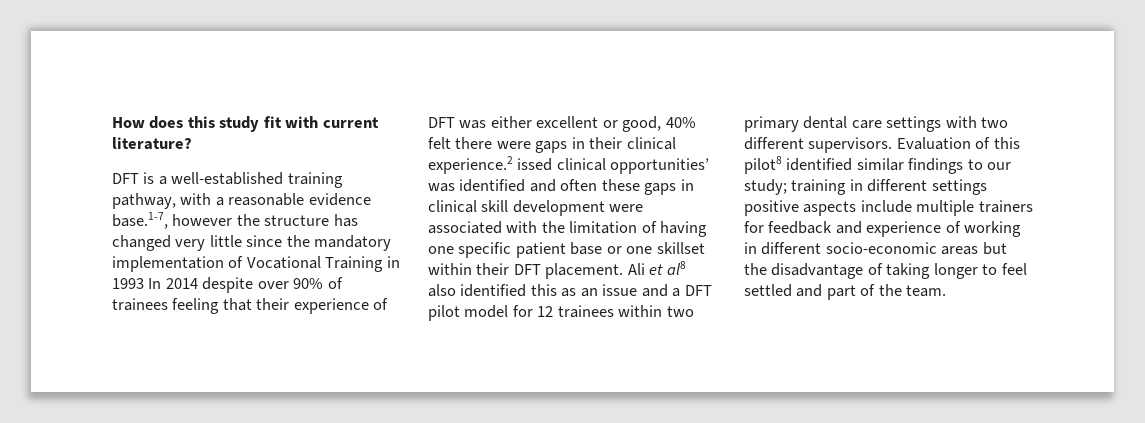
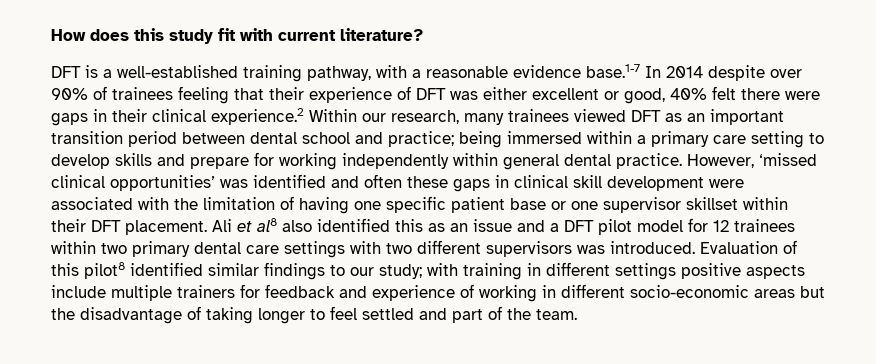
- DFT is a well-established training pathway, with a reasonable evidence base.1-7, however the structure has changed very little since the mandatory implementation of Vocational Training in 1993 In 2014 despite over 90% of trainees feeling that their experience of DFT was either excellent or good, 40% felt there were gaps in their clinical experience.2 issed clinical opportunities’ was identified and often these gaps in clinical skill development were associated with the limitation of having one specific patient base or one skillset within their DFT placement.
+ DFT is a well-established training pathway, with a reasonable evidence base.1-7 In 2014 despite over 90% of trainees feeling that their experience of DFT was either excellent or good, 40% felt there were gaps in their clinical experience.2 Within our research, many trainees viewed DFT as an important transition period between dental school and practice; being immersed within a primary care setting to develop skills and prepare for working independently within general dental practice. However, ‘missed clinical opportunities’ was identified and often these gaps in clinical skill development were associated with the limitation of having one specific patient base or one supervisor skillset within their DFT placement.
- Ali et al8 also identified this as an issue and a DFT pilot model for 12 trainees within two primary dental care settings with two different supervisors.
+ Ali et al8 also identified this as an issue and a DFT pilot model for 12 trainees within two primary dental care settings with two different supervisors was introduced.
- Evaluation of this pilot8 identified similar findings to our study; training in different settings positive aspects include multiple trainers for feedback and experience of working in different socio-economic areas but the disadvantage of taking longer to feel settled and part of the team.
+ Evaluation of this pilot8 identified similar findings to our study; with training in different settings positive aspects include multiple trainers for feedback and experience of working in different socio-economic areas but the disadvantage of taking longer to feel settled and part of the team.

